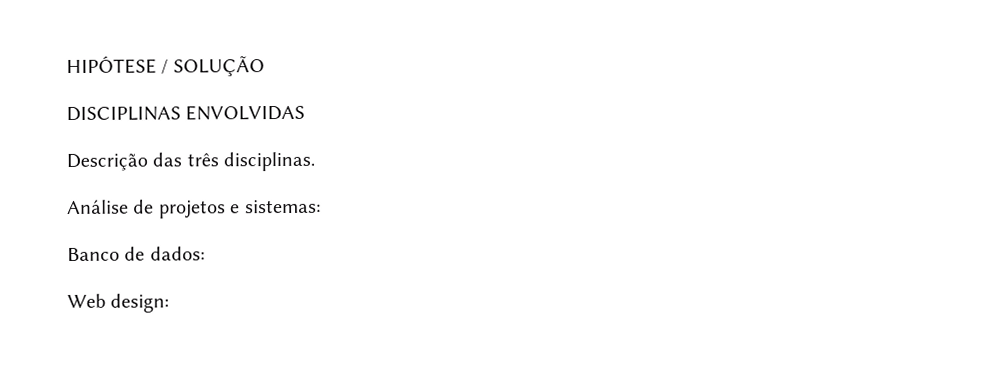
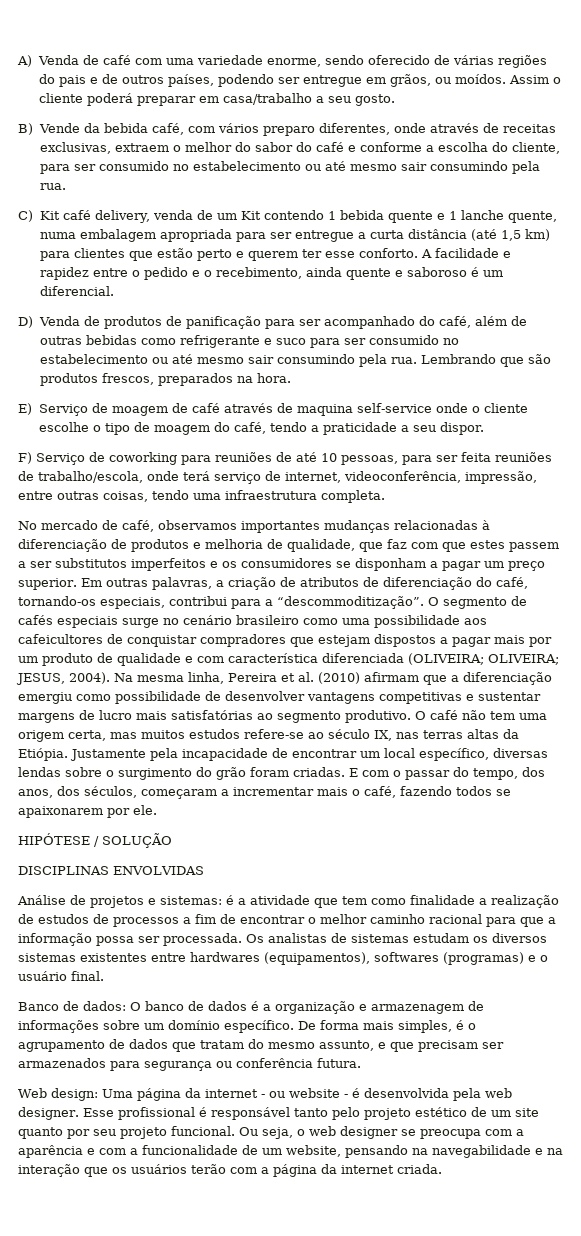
+ A) Venda de café com uma variedade enorme, sendo oferecido de várias regiões do pais e de outros países, podendo ser entregue em grãos, ou moídos. Assim o cliente poderá preparar em casa/trabalho a seu gosto.
+ B) Vende da bebida café, com vários preparo diferentes, onde através de receitas exclusivas, extraem o melhor do sabor do café e conforme a escolha do cliente, para ser consumido no estabelecimento ou até mesmo sair consumindo pela rua.
+ C) Kit café delivery, venda de um Kit contendo 1 bebida quente e 1 lanche quente, numa embalagem apropriada para ser entregue a curta distância (até 1,5 km) para clientes que estão perto e querem ter esse conforto. A facilidade e rapidez entre o pedido e o recebimento, ainda quente e saboroso é um diferencial.
+ D) Venda de produtos de panificação para ser acompanhado do café, além de outras bebidas como refrigerante e suco para ser consumido no estabelecimento ou até mesmo sair consumindo pela rua. Lembrando que são produtos frescos, preparados na hora.
+ E) Serviço de moagem de café através de maquina self-service onde o cliente escolhe o tipo de moagem do café, tendo a praticidade a seu dispor.
+ F) Serviço de coworking para reuniões de até 10 pessoas, para ser feita reuniões de trabalho/escola, onde terá serviço de internet, videoconferência, impressão, entre outras coisas, tendo uma infraestrutura completa.
+ No mercado de café, observamos importantes mudanças relacionadas à diferenciação de produtos e melhoria de qualidade, que faz com que estes passem a ser substitutos imperfeitos e os consumidores se disponham a pagar um preço superior. Em outras palavras, a criação de atributos de diferenciação do café, tornando-os especiais, contribui para a “descommoditização”. O segmento de cafés especiais surge no cenário brasileiro como uma possibilidade aos cafeicultores de conquistar compradores que estejam dispostos a pagar mais por um produto de qualidade e com característica diferenciada (OLIVEIRA; OLIVEIRA; JESUS, 2004). Na mesma linha, Pereira et al. (2010) afirmam que a diferenciação emergiu como possibilidade de desenvolver vantagens competitivas e sustentar margens de lucro mais satisfatórias ao segmento produtivo. O café não tem uma origem certa, mas muitos estudos refere-se ao século IX, nas terras altas da Etiópia. Justamente pela incapacidade de encontrar um local específico, diversas lendas sobre o surgimento do grão foram criadas. E com o passar do tempo, dos anos, dos séculos, começaram a incrementar mais o café, fazendo todos se apaixonarem por ele.
- Descrição das três disciplinas.
- Análise de projetos e sistemas:
- Banco de dados:
- Web design:
+ Análise de projetos e sistemas: é a atividade que tem como finalidade a realização de estudos de processos a fim de encontrar o melhor caminho racional para que a informação possa ser processada. Os analistas de sistemas estudam os diversos sistemas existentes entre hardwares (equipamentos), softwares (programas) e o usuário final.
+ Banco de dados: O banco de dados é a organização e armazenagem de informações sobre um domínio específico. De forma mais simples, é o agrupamento de dados que tratam do mesmo assunto, e que precisam ser armazenados para segurança ou conferência futura.
+ Web design: Uma página da internet - ou website - é desenvolvida pela web designer. Esse profissional é responsável tanto pelo projeto estético de um site quanto por seu projeto funcional. Ou seja, o web designer se preocupa com a aparência e com a funcionalidade de um website, pensando na navegabilidade e na interação que os usuários terão com a página da internet criada.

